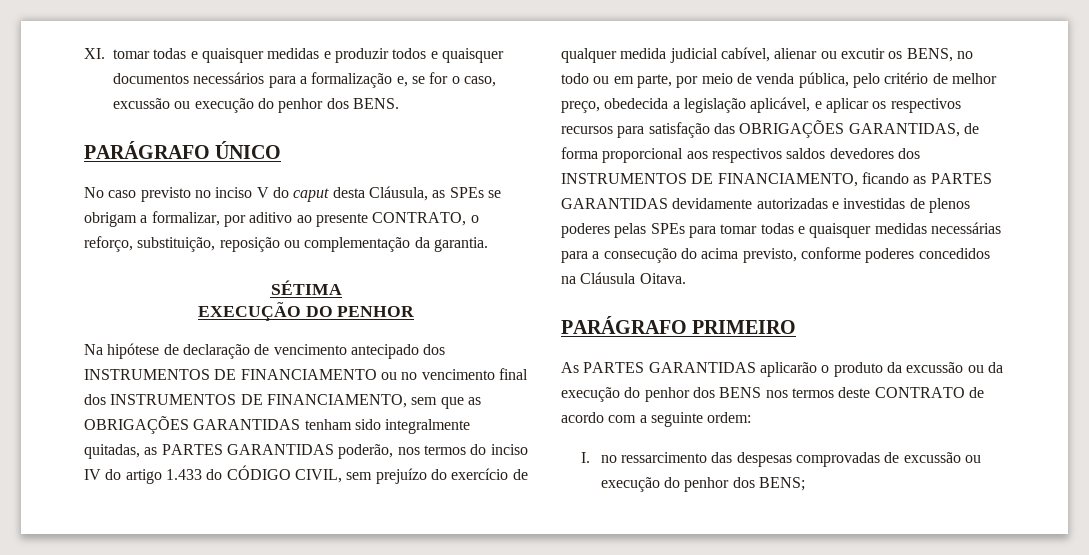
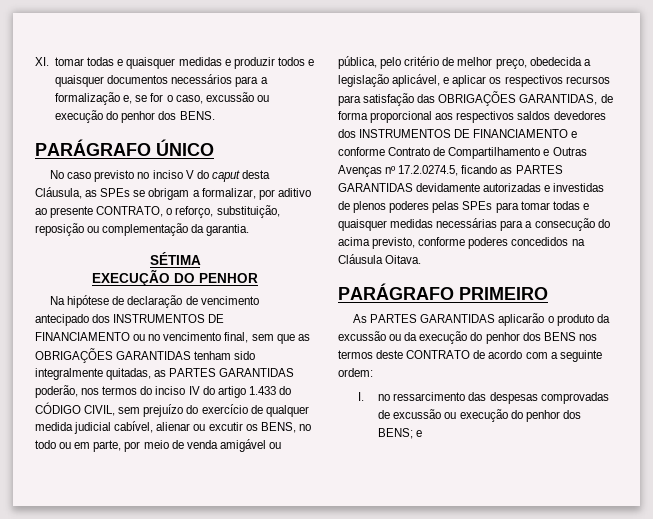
- Na hipótese de declaração de vencimento antecipado dos INSTRUMENTOS DE FINANCIAMENTO ou no vencimento final dos INSTRUMENTOS DE FINANCIAMENTO, sem que as OBRIGAÇÕES GARANTIDAS tenham sido integralmente quitadas, as PARTES GARANTIDAS poderão, nos termos do inciso IV do artigo 1.433 do CÓDIGO CIVIL, sem prejuízo do exercício de qualquer medida judicial cabível, alienar ou excutir os BENS, no todo ou em parte, por meio de venda pública, pelo critério de melhor preço, obedecida a legislação aplicável, e aplicar os respectivos recursos para satisfação das OBRIGAÇÕES GARANTIDAS, de forma proporcional aos respectivos saldos devedores dos INSTRUMENTOS DE FINANCIAMENTO, ficando as PARTES GARANTIDAS devidamente autorizadas e investidas de plenos poderes pelas SPEs para tomar todas e quaisquer medidas necessárias para a consecução do acima previsto, conforme poderes concedidos na Cláusula Oitava.
+ Na hipótese de declaração de vencimento antecipado dos INSTRUMENTOS DE FINANCIAMENTO ou no vencimento final, sem que as OBRIGAÇÕES GARANTIDAS tenham sido integralmente quitadas, as PARTES GARANTIDAS poderão, nos termos do inciso IV do artigo 1.433 do CÓDIGO CIVIL, sem prejuízo do exercício de qualquer medida judicial cabível, alienar ou excutir os BENS, no todo ou em parte, por meio de venda amigável ou pública, pelo critério de melhor preço, obedecida a legislação aplicável, e aplicar os respectivos recursos para satisfação das OBRIGAÇÕES GARANTIDAS, de forma proporcional aos respectivos saldos devedores dos INSTRUMENTOS DE FINANCIAMENTO e conforme Contrato de Compartilhamento e Outras Avenças nº 17.2.0274.5, ficando as PARTES GARANTIDAS devidamente autorizadas e investidas de plenos poderes pelas SPEs para tomar todas e quaisquer medidas necessárias para a consecução do acima previsto, conforme poderes concedidos na Cláusula Oitava.
- I. no ressarcimento das despesas comprovadas de excussão ou execução do penhor dos BENS;
+ I. no ressarcimento das despesas comprovadas de excussão ou execução do penhor dos BENS; e

